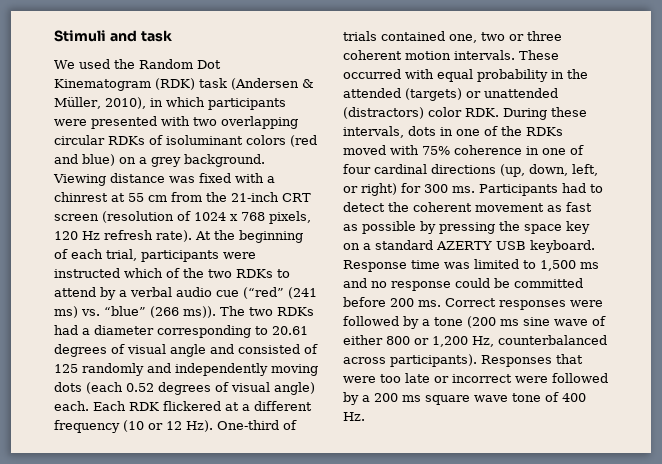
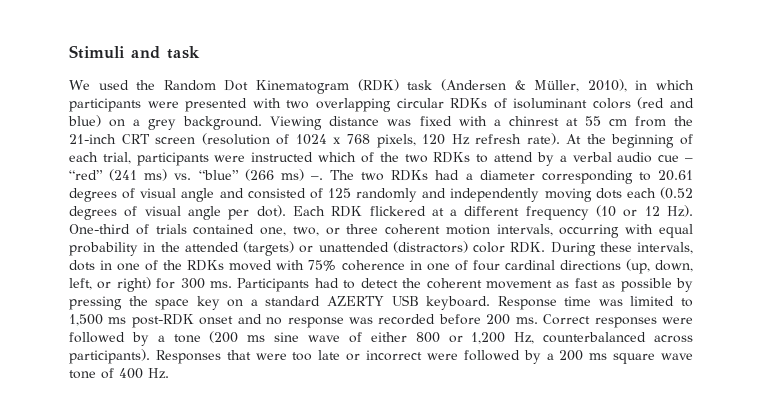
- At the beginning of each trial, participants were instructed which of the two RDKs to attend by a verbal audio cue (“red” (241 ms) vs. “blue” (266 ms)).
+ At the beginning of each trial, participants were instructed which of the two RDKs to attend by a verbal audio cue – “red” (241 ms) vs. “blue” (266 ms) –.
- The two RDKs had a diameter corresponding to 20.61 degrees of visual angle and consisted of 125 randomly and independently moving dots (each 0.52 degrees of visual angle) each.
+ The two RDKs had a diameter corresponding to 20.61 degrees of visual angle and consisted of 125 randomly and independently moving dots each (0.52 degrees of visual angle per dot).
- Each RDK flickered at a different frequency (10 or 12 Hz). One-third of trials contained one, two or three coherent motion intervals. These occurred with equal probability in the attended (targets) or unattended (distractors) color RDK. During these intervals, dots in one of the RDKs moved with 75% coherence in one of four cardinal directions (up, down, left, or right) for 300 ms.
+ Each RDK flickered at a different frequency (10 or 12 Hz). One-third of trials contained one, two, or three coherent motion intervals, occurring with equal probability in the attended (targets) or unattended (distractors) color RDK. During these intervals, dots in one of the RDKs moved with 75% coherence in one of four cardinal directions (up, down, left, or right) for 300 ms.
- Response time was limited to 1,500 ms and no response could be committed before 200 ms.
+ Response time was limited to 1,500 ms post-RDK onset and no response was recorded before 200 ms.

